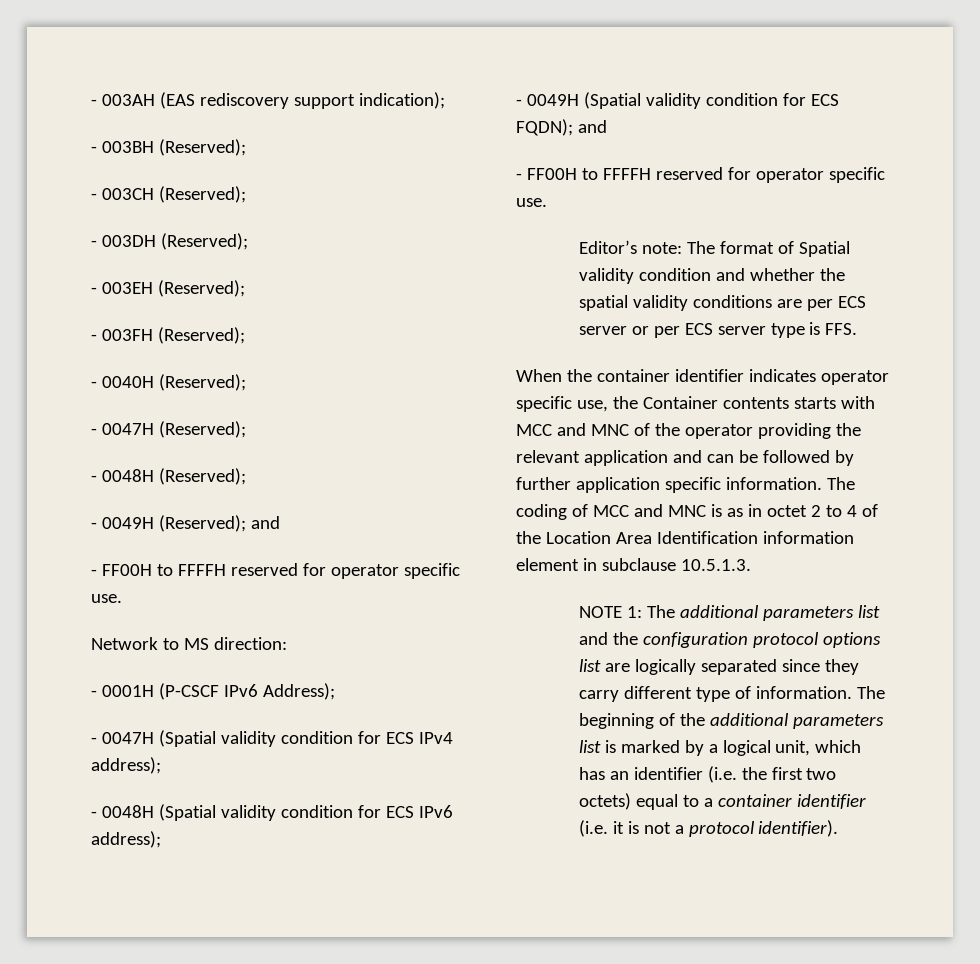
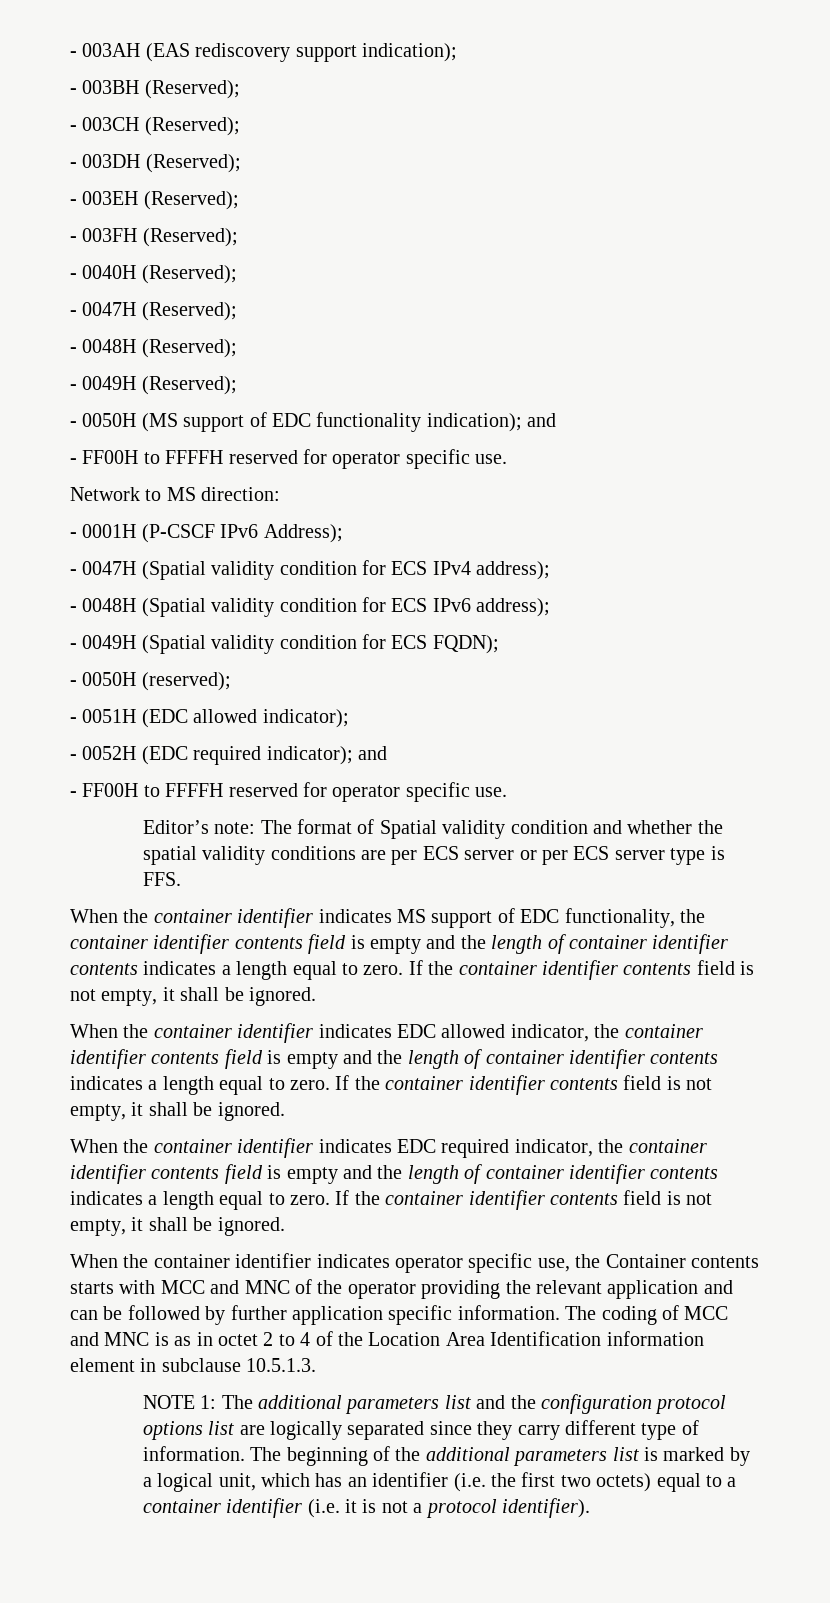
- - 0049H (Reserved); and
+ - 0049H (Reserved);
+ - 0050H (MS support of EDC functionality indication); and
- - 0049H (Spatial validity condition for ECS FQDN); and
+ - 0049H (Spatial validity condition for ECS FQDN);
+ - 0050H (reserved);
+ - 0051H (EDC allowed indicator);
+ - 0052H (EDC required indicator); and
+ When the container identifier indicates MS support of EDC functionality, the container identifier contents field is empty and the length of container identifier contents indicates a length equal to zero. If the container identifier contents field is not empty, it shall be ignored.
+ When the container identifier indicates EDC allowed indicator, the container identifier contents field is empty and the length of container identifier contents indicates a length equal to zero. If the container identifier contents field is not empty, it shall be ignored.
+ When the container identifier indicates EDC required indicator, the container identifier contents field is empty and the length of container identifier contents indicates a length equal to zero. If the container identifier contents field is not empty, it shall be ignored.

